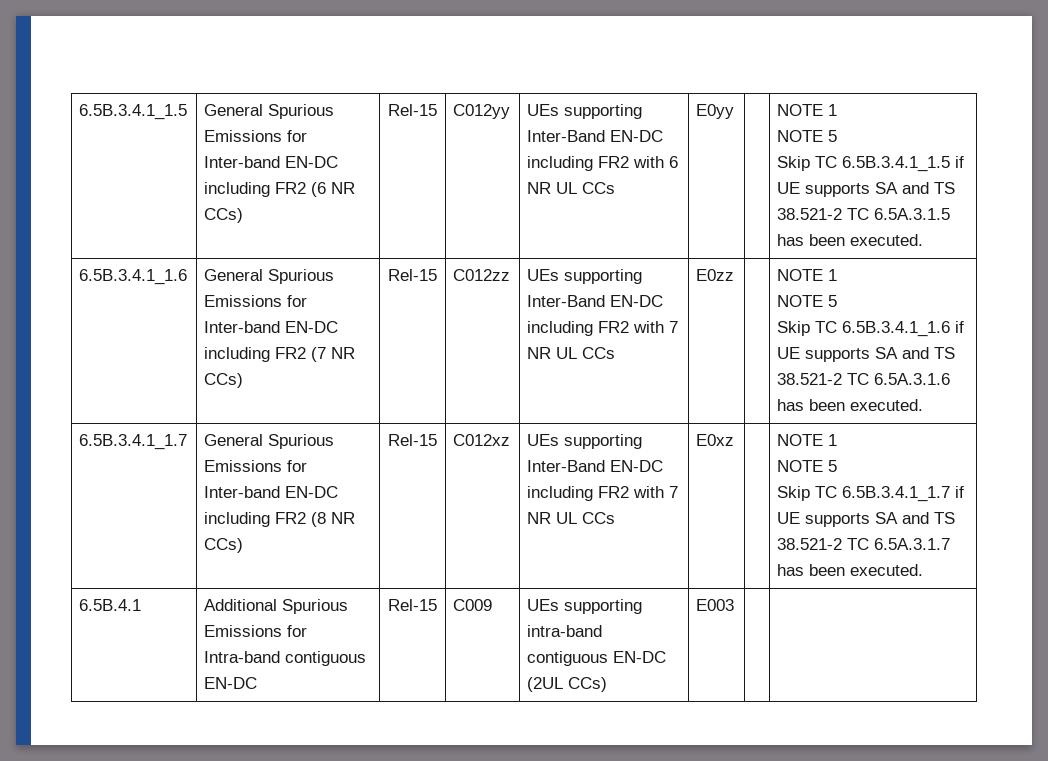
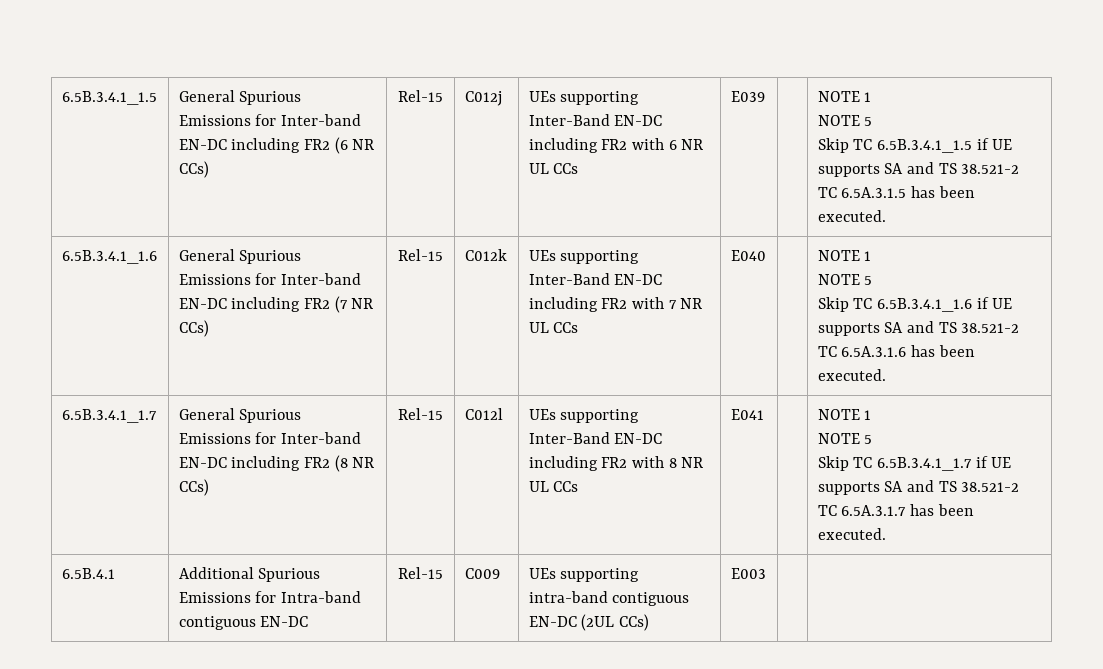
- C012yy
+ C012j
- E0yy
+ E039
- C012zz
+ C012k
- E0zz
+ E040
- C012xz | UEs supporting Inter-Band EN-DC including FR2 with 7 NR UL CCs | E0xz
+ C012l | UEs supporting Inter-Band EN-DC including FR2 with 8 NR UL CCs | E041

